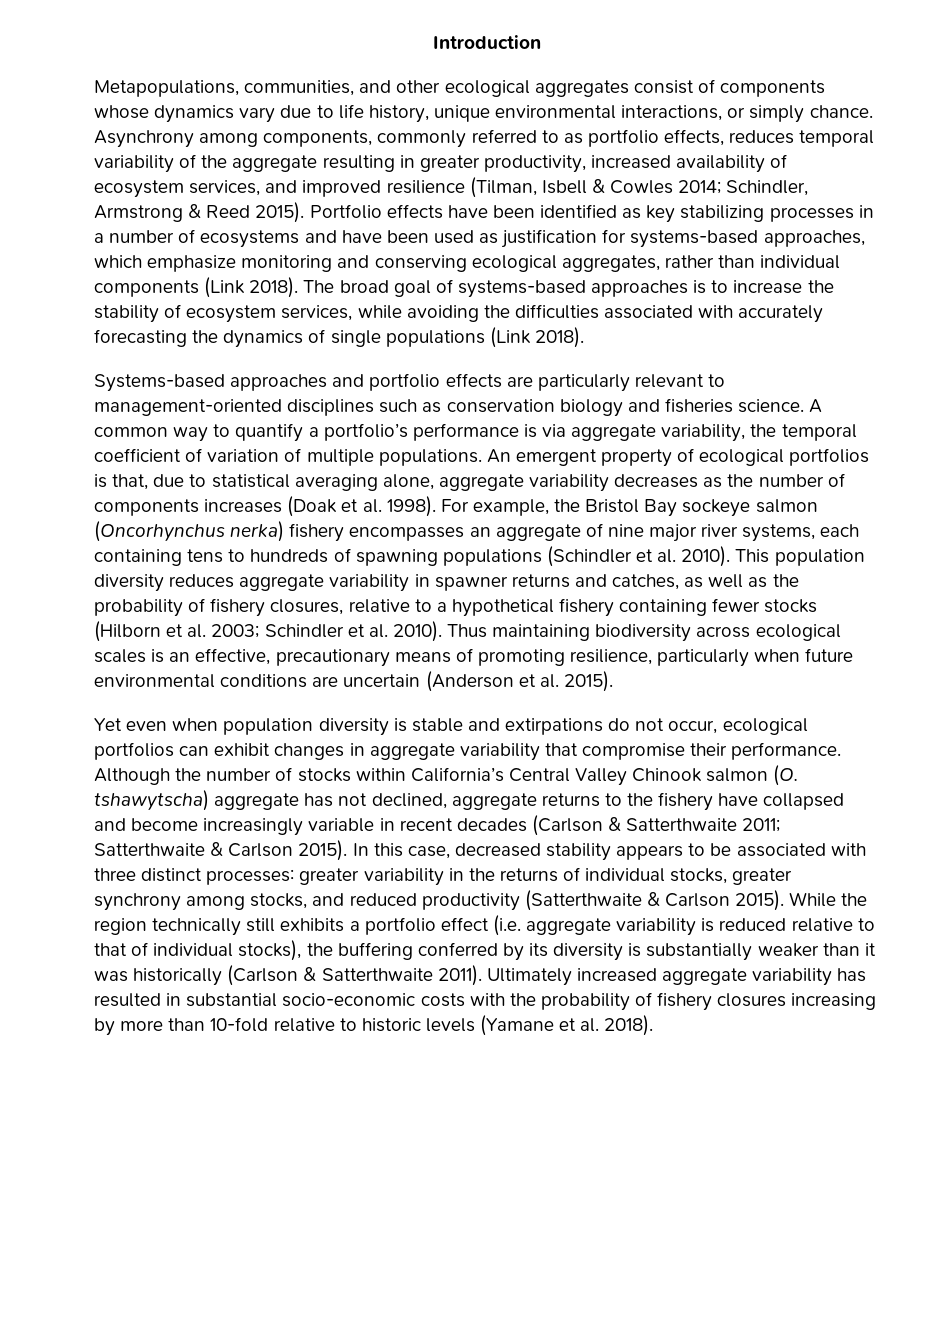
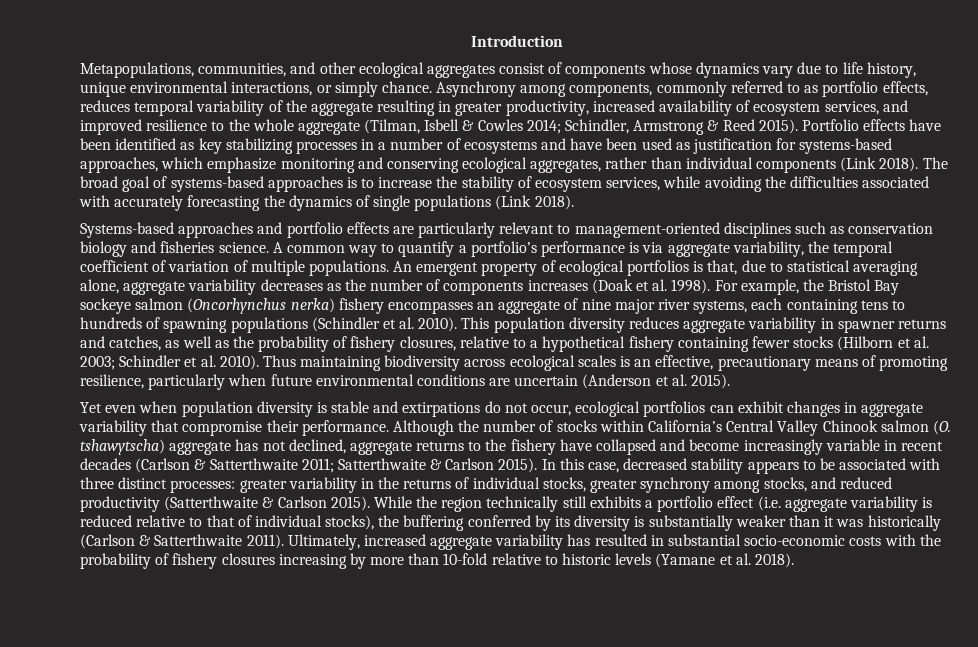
- Asynchrony among components, commonly referred to as portfolio effects, reduces temporal variability of the aggregate resulting in greater productivity, increased availability of ecosystem services, and improved resilience (Tilman, Isbell & Cowles 2014; Schindler, Armstrong & Reed 2015).
+ Asynchrony among components, commonly referred to as portfolio effects, reduces temporal variability of the aggregate resulting in greater productivity, increased availability of ecosystem services, and improved resilience to the whole aggregate (Tilman, Isbell & Cowles 2014; Schindler, Armstrong & Reed 2015).
- Ultimately increased aggregate variability has resulted in substantial socio-economic costs with the probability of fishery closures increasing by more than 10-fold relative to historic levels (Yamane et al. 2018).
+ Ultimately, increased aggregate variability has resulted in substantial socio-economic costs with the probability of fishery closures increasing by more than 10-fold relative to historic levels (Yamane et al. 2018).

